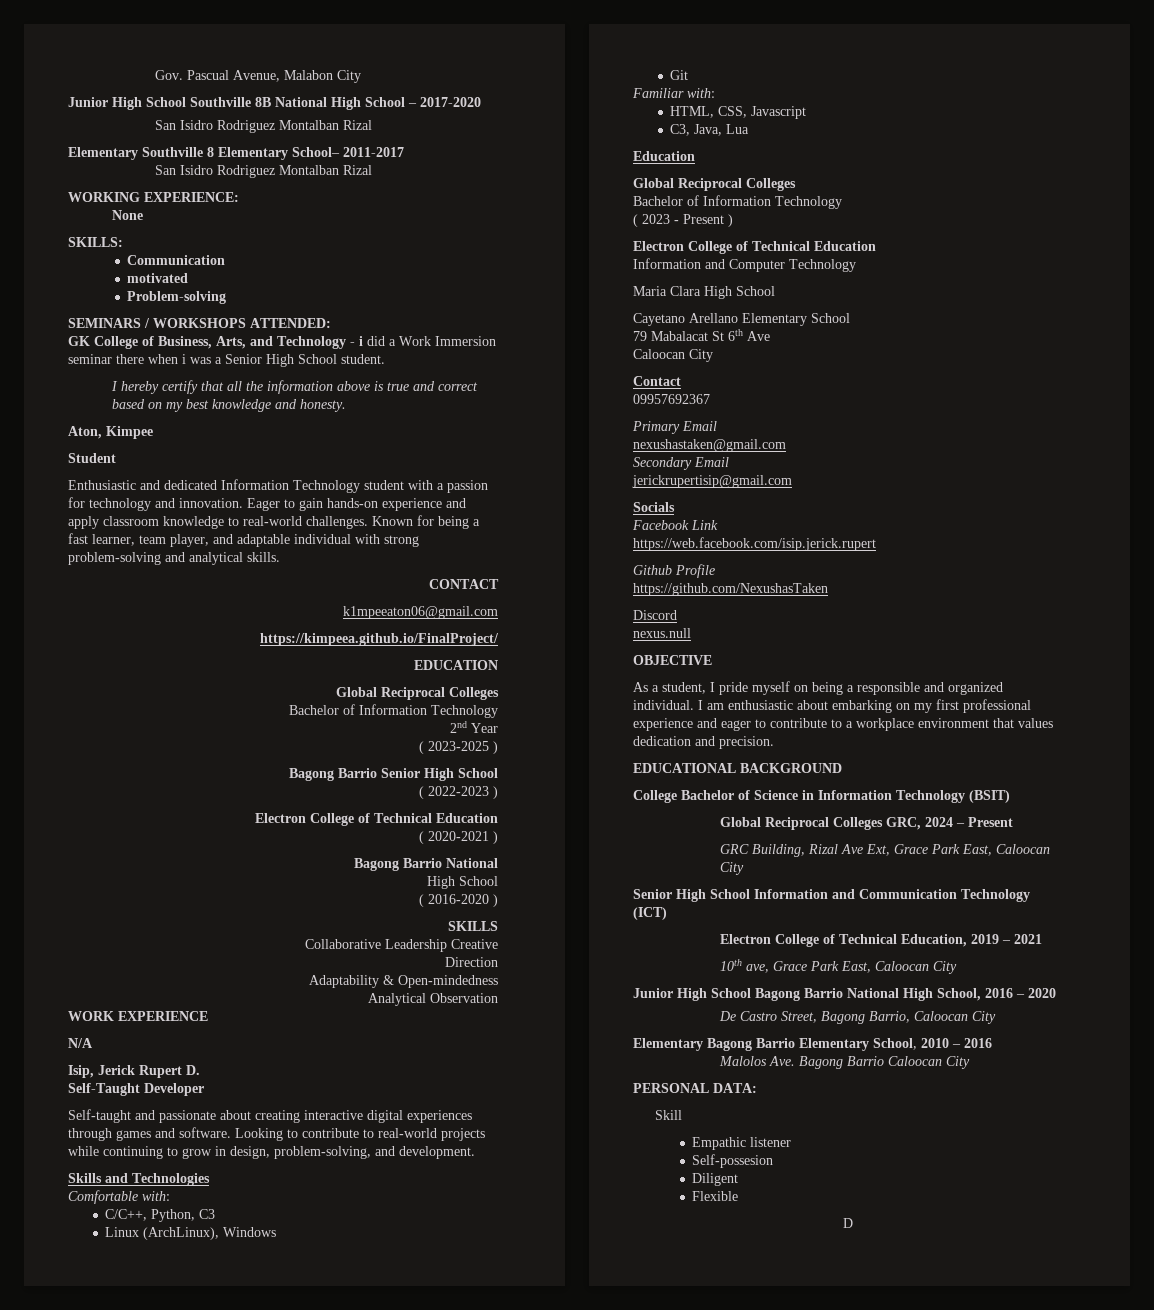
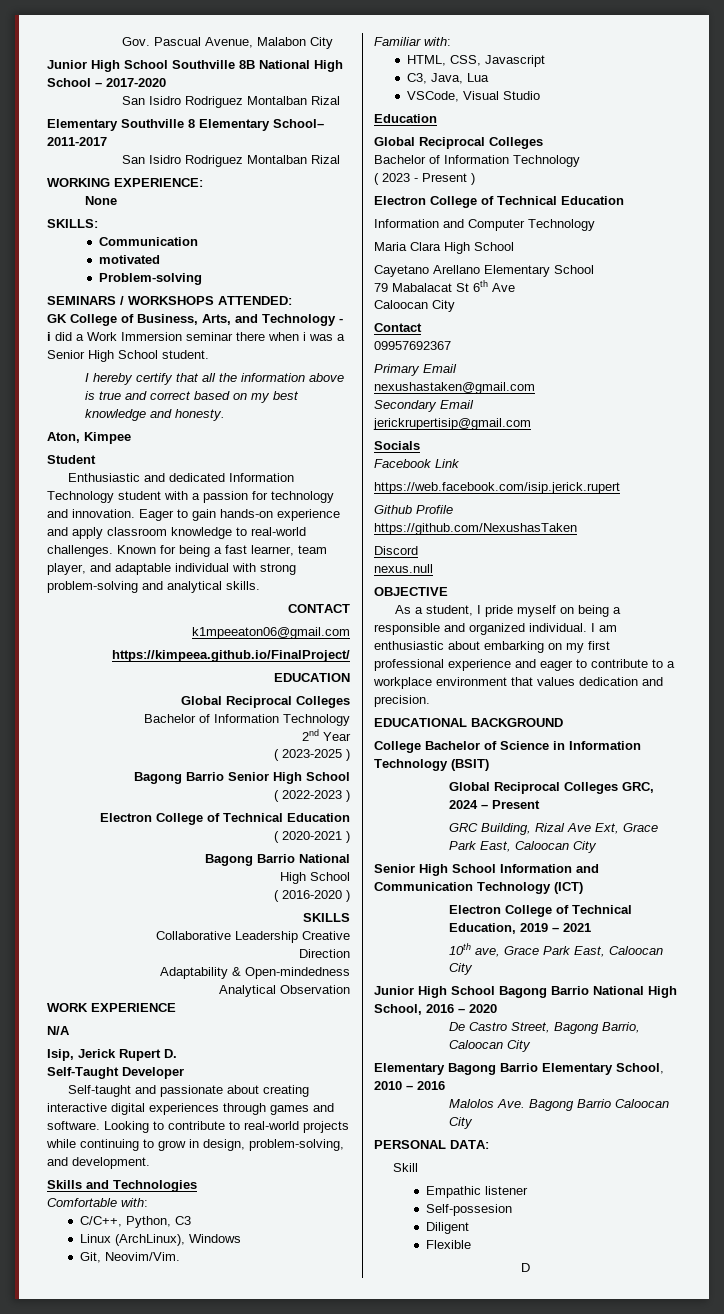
- Git
+ Git, Neovim/Vim.
+ VSCode, Visual Studio

